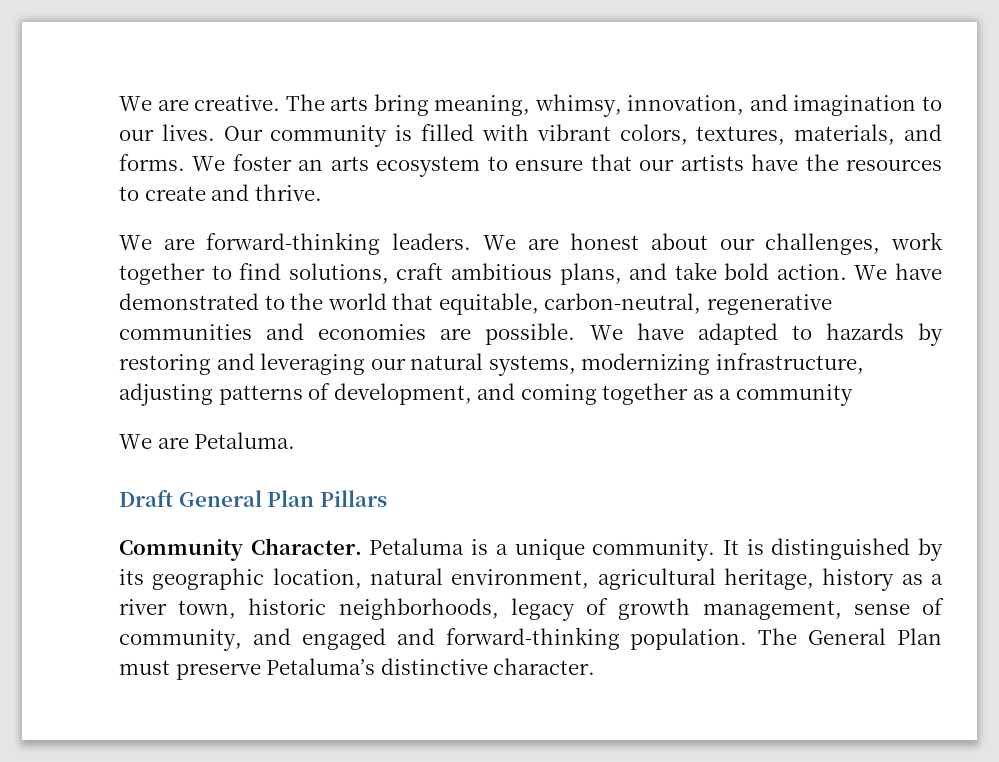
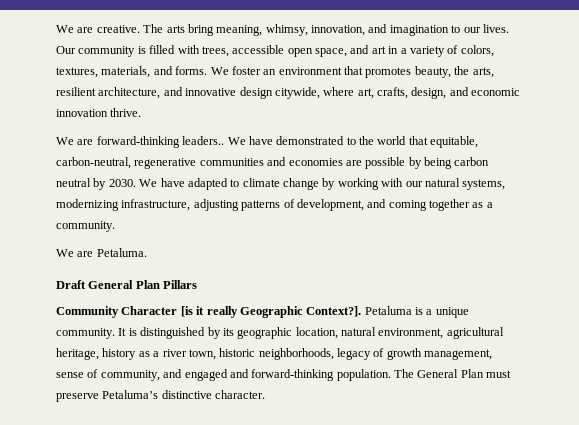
- Our community is filled with vibrant colors, textures, materials, and forms.
+ Our community is filled with trees, accessible open space, and art in a variety of colors, textures, materials, and forms.
- We foster an arts ecosystem to ensure that our artists have the resources to create and thrive.
- We are forward-thinking leaders. We are honest about our challenges, work together to find solutions, craft ambitious plans, and take bold action.
+ We foster an environment that promotes beauty, the arts, resilient architecture, and innovative design citywide, where art, crafts, design, and economic innovation thrive.
+ We are forward-thinking leaders..
- We have demonstrated to the world that equitable, carbon-neutral, regenerative communities and economies are possible. We have adapted to hazards by restoring and leveraging our natural systems, modernizing infrastructure, adjusting patterns of development, and coming together as a community
+ We have demonstrated to the world that equitable, carbon-neutral, regenerative communities and economies are possible by being carbon neutral by 2030. We have adapted to climate change by working with our natural systems, modernizing infrastructure, adjusting patterns of development, and coming together as a community.
- Community Character.
+ Community Character [is it really Geographic Context?].

